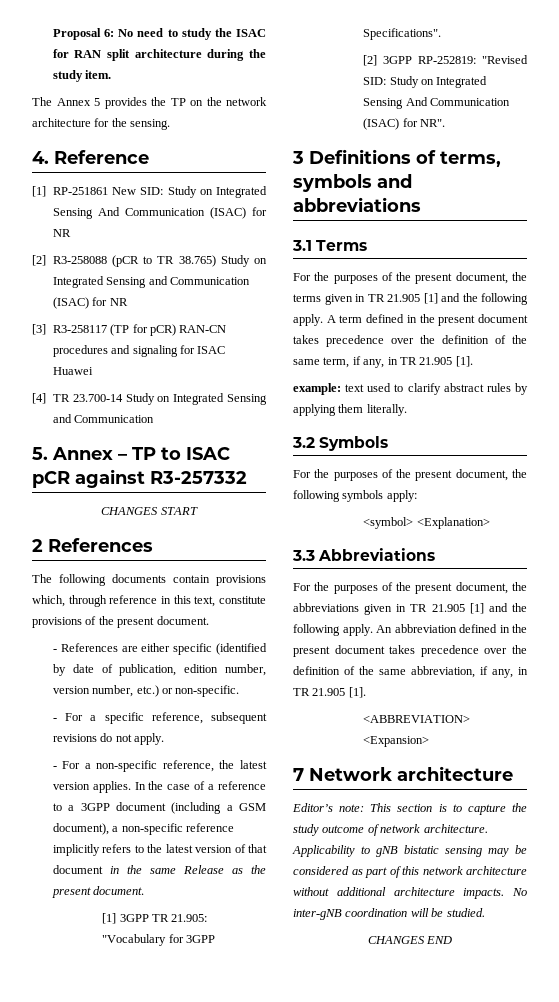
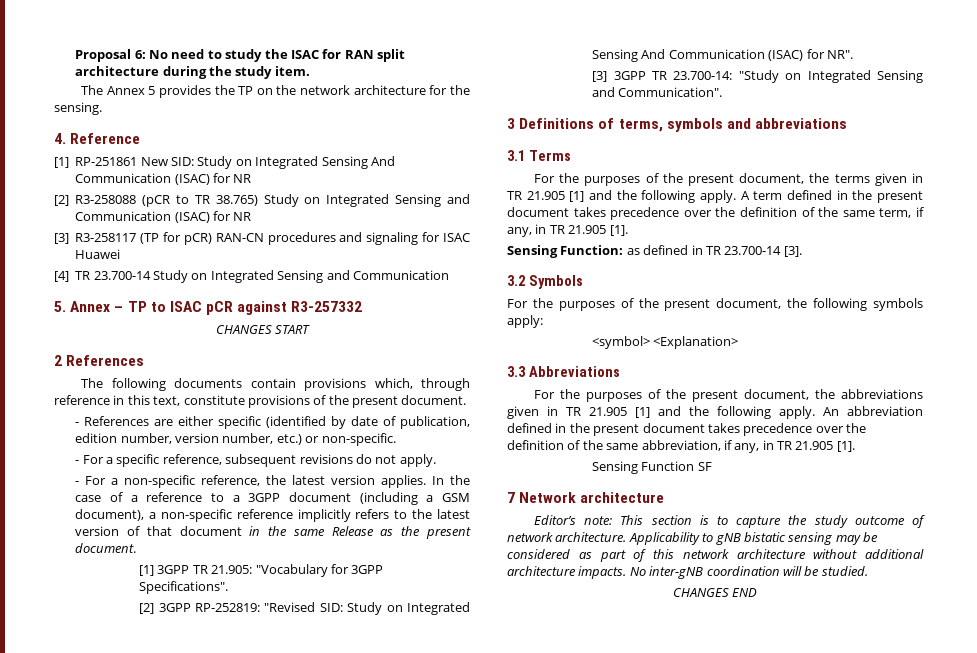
+ [3] 3GPP TR 23.700-14: "Study on Integrated Sensing and Communication".
- example: text used to clarify abstract rules by applying them literally.
+ Sensing Function: as defined in TR 23.700-14 [3].
- <ABBREVIATION> <Expansion>
+ Sensing Function SF

